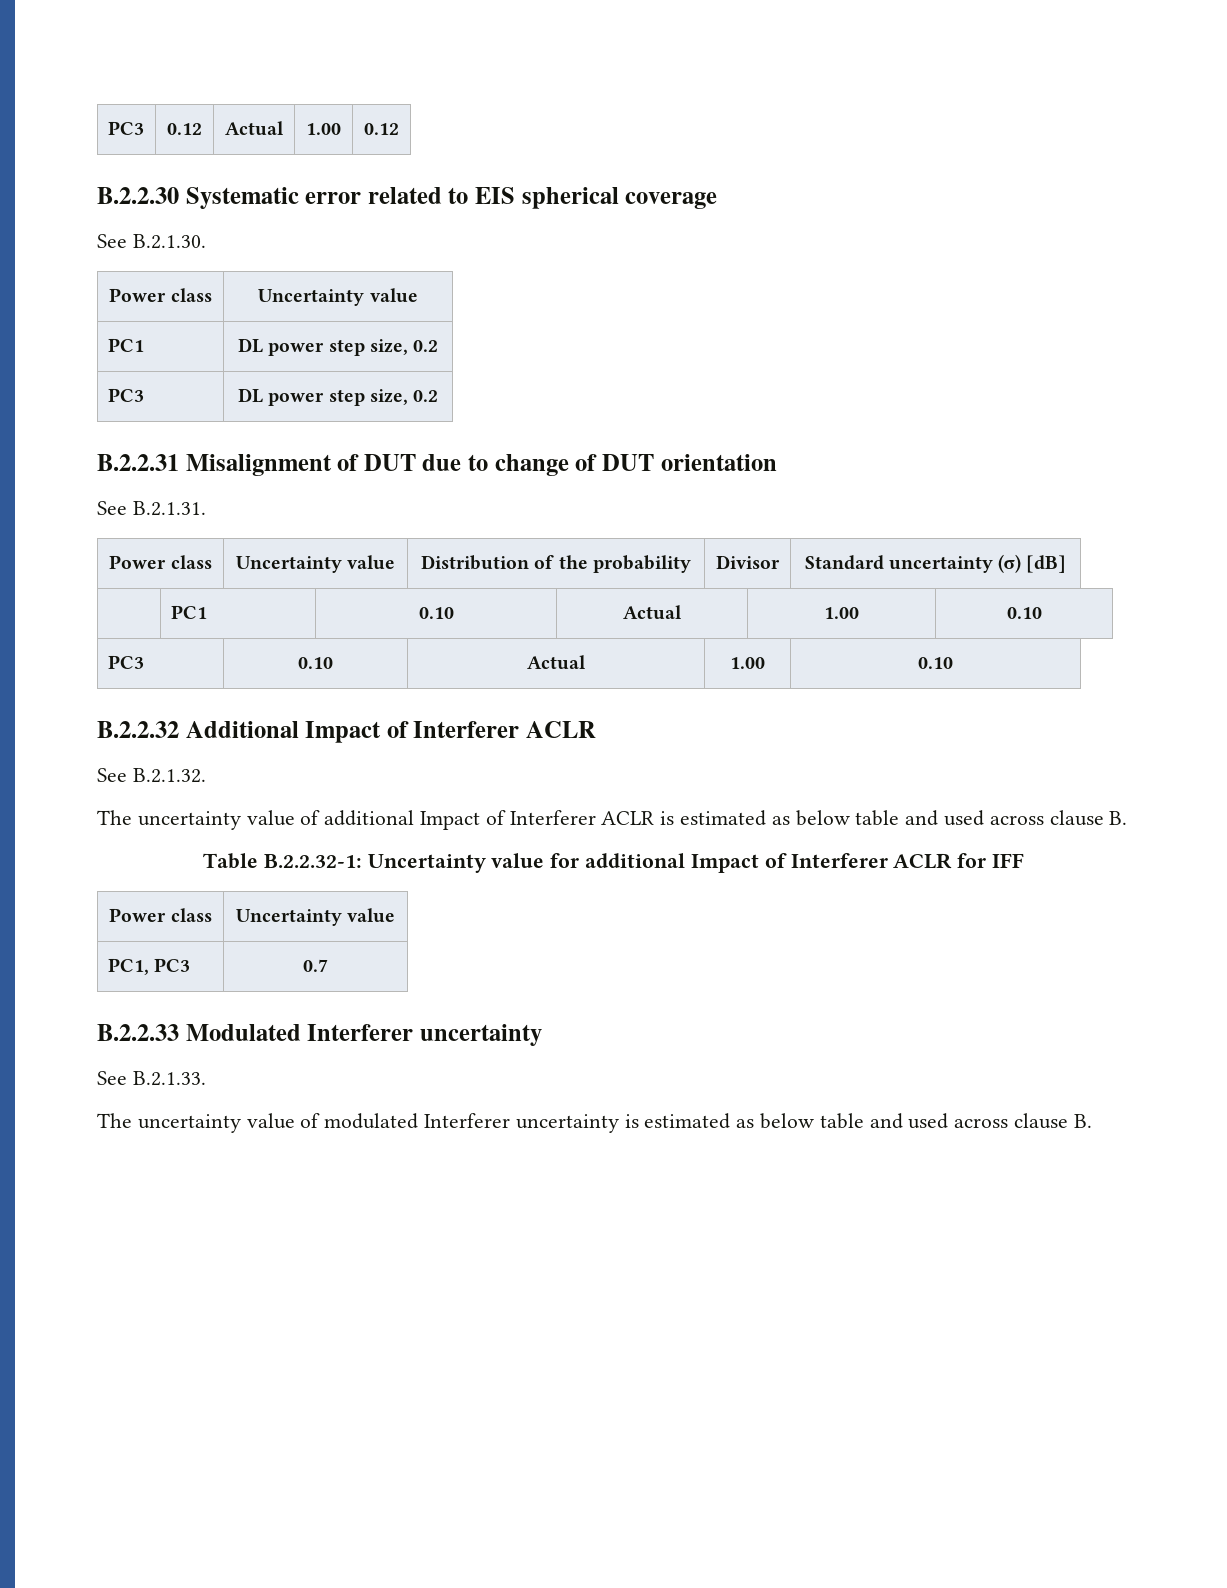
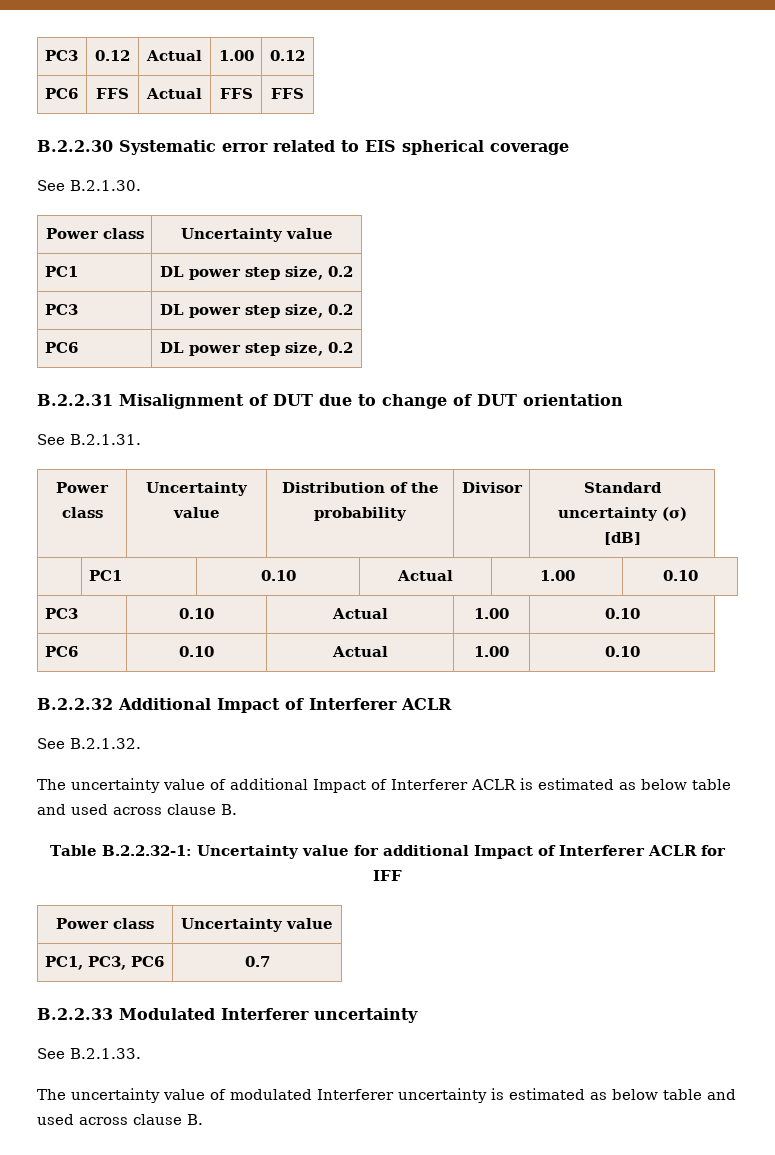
+ PC6 | FFS | Actual | FFS | FFS
+ PC6 | DL power step size, 0.2
+ PC6 | 0.10 | Actual | 1.00 | 0.10
- PC1, PC3 | 0.7
+ PC1, PC3, PC6 | 0.7

